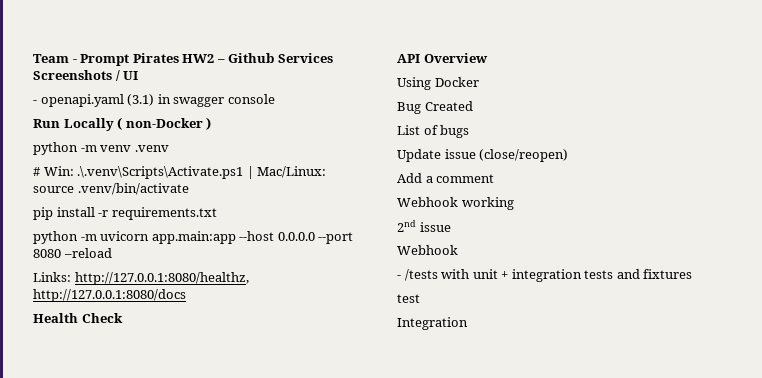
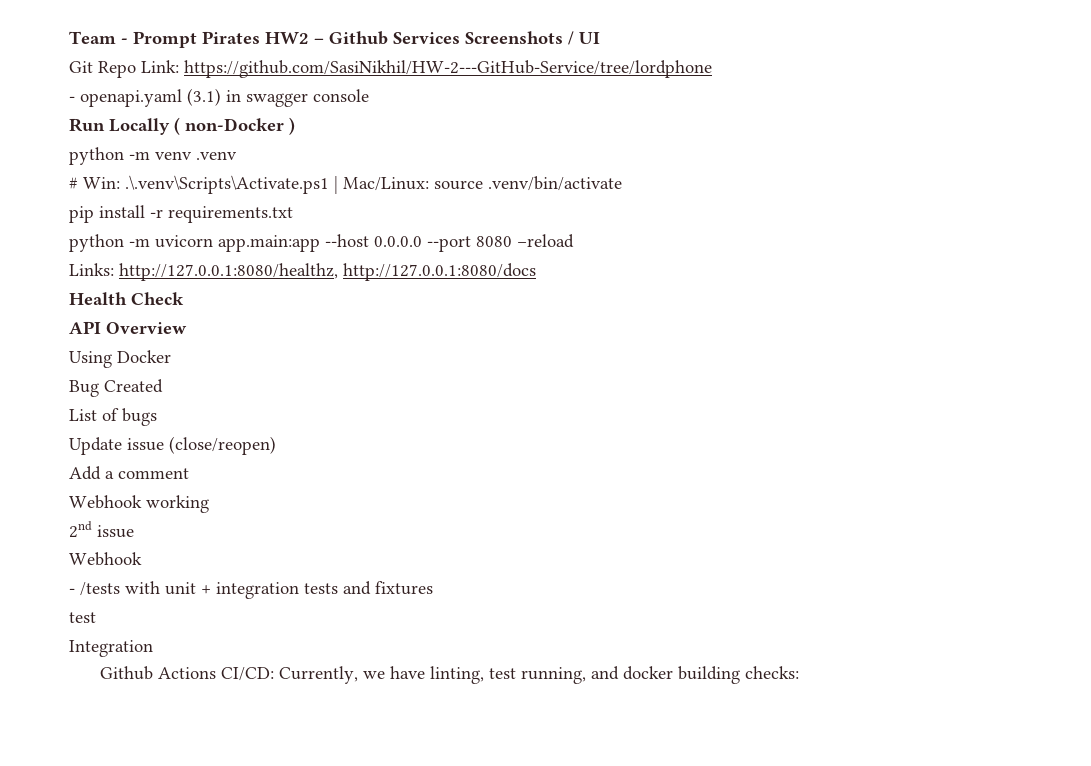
+ Git Repo Link: https://github.com/SasiNikhil/HW-2---GitHub-Service/tree/lordphone
+ Github Actions CI/CD: Currently, we have linting, test running, and docker building checks:

